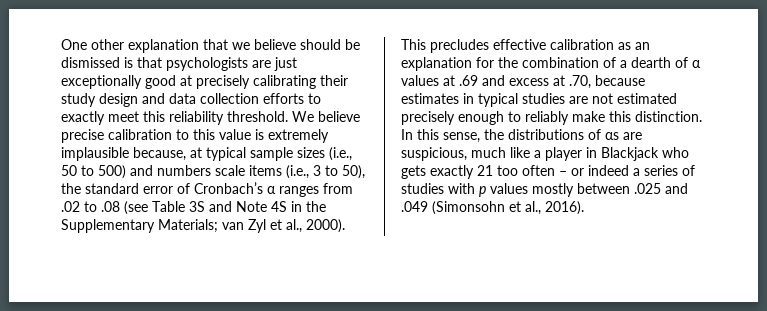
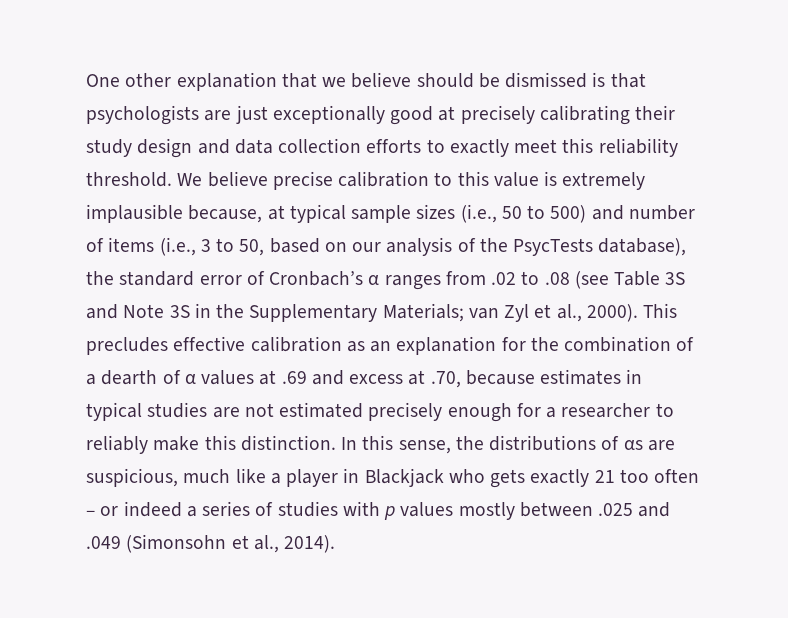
- We believe precise calibration to this value is extremely implausible because, at typical sample sizes (i.e., 50 to 500) and numbers scale items (i.e., 3 to 50), the standard error of Cronbach’s α ranges from .02 to .08 (see Table 3S and Note 4S in the Supplementary Materials; van Zyl et al., 2000).
+ We believe precise calibration to this value is extremely implausible because, at typical sample sizes (i.e., 50 to 500) and number of items (i.e., 3 to 50, based on our analysis of the PsycTests database), the standard error of Cronbach’s α ranges from .02 to .08 (see Table 3S and Note 3S in the Supplementary Materials; van Zyl et al., 2000).
- This precludes effective calibration as an explanation for the combination of a dearth of α values at .69 and excess at .70, because estimates in typical studies are not estimated precisely enough to reliably make this distinction.
+ This precludes effective calibration as an explanation for the combination of a dearth of α values at .69 and excess at .70, because estimates in typical studies are not estimated precisely enough for a researcher to reliably make this distinction.
- In this sense, the distributions of αs are suspicious, much like a player in Blackjack who gets exactly 21 too often – or indeed a series of studies with p values mostly between .025 and .049 (Simonsohn et al., 2016).
+ In this sense, the distributions of αs are suspicious, much like a player in Blackjack who gets exactly 21 too often – or indeed a series of studies with p values mostly between .025 and .049 (Simonsohn et al., 2014).

